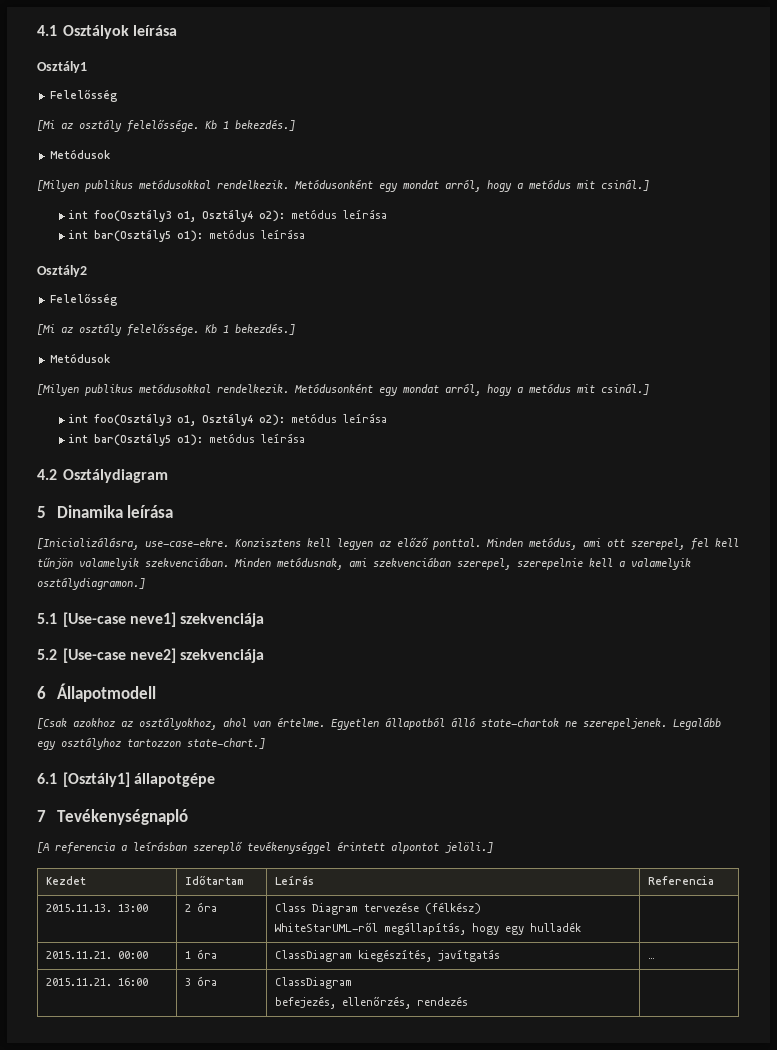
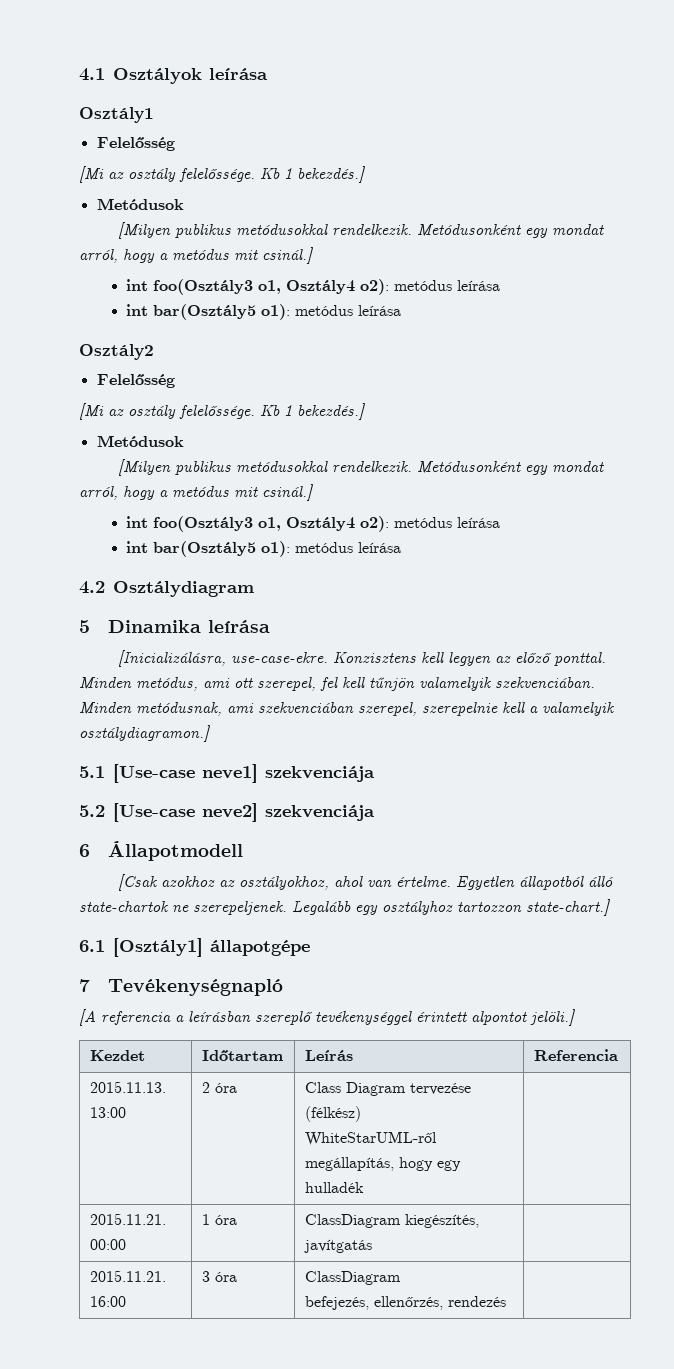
- 2015.11.21. 00:00 | 1 óra | ClassDiagram kiegészítés, javítgatás | …
+ 2015.11.21. 00:00 | 1 óra | ClassDiagram kiegészítés, javítgatás |

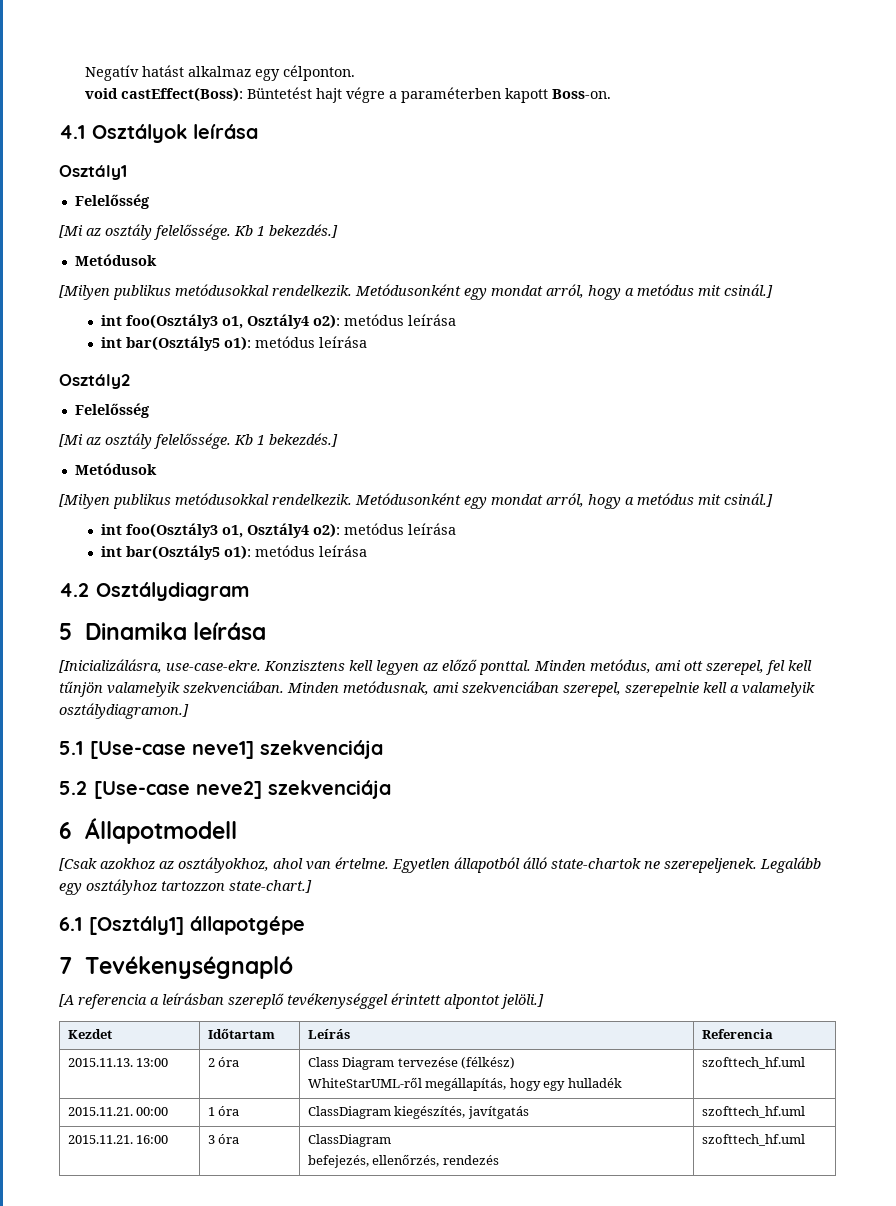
+ Negatív hatást alkalmaz egy célponton.
+ void castEffect(Boss): Büntetést hajt végre a paraméterben kapott Boss-on.
  2015.11.13. 13:00 | 2 óra | Class Diagram tervezése (félkész)
- WhiteStarUML-ről megállapítás, hogy egy hulladék |
+ WhiteStarUML-ről megállapítás, hogy egy hulladék | szofttech_hf.uml
- 2015.11.21. 00:00 | 1 óra | ClassDiagram kiegészítés, javítgatás |
+ 2015.11.21. 00:00 | 1 óra | ClassDiagram kiegészítés, javítgatás | szofttech_hf.uml
  2015.11.21. 16:00 | 3 óra | ClassDiagram
- befejezés, ellenőrzés, rendezés |
+ befejezés, ellenőrzés, rendezés | szofttech_hf.uml

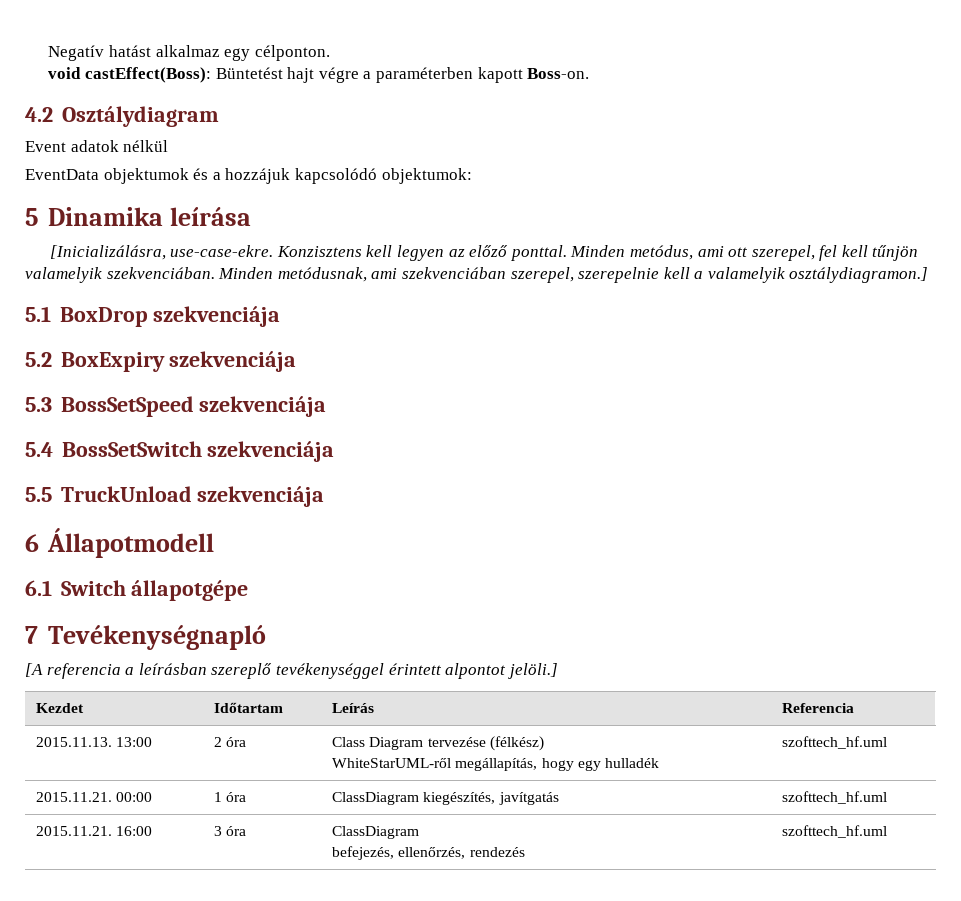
- 4.1 Osztályok leírása
- Osztály1
- Felelősség
- [Mi az osztály felelőssége. Kb 1 bekezdés.]
- Metódusok
- [Milyen publikus metódusokkal rendelkezik. Metódusonként egy mondat arról, hogy a metódus mit csinál.]
- int foo(Osztály3 o1, Osztály4 o2): metódus leírása
- int bar(Osztály5 o1): metódus leírása
- Osztály2
- Felelősség
- [Mi az osztály felelőssége. Kb 1 bekezdés.]
- Metódusok
- [Milyen publikus metódusokkal rendelkezik. Metódusonként egy mondat arról, hogy a metódus mit csinál.]
- int foo(Osztály3 o1, Osztály4 o2): metódus leírása
- int bar(Osztály5 o1): metódus leírása
  4.2 Osztálydiagram
+ Event adatok nélkül
+ EventData objektumok és a hozzájuk kapcsolódó objektumok:
- 5.1 [Use-case neve1] szekvenciája
+ 5.1 BoxDrop szekvenciája
- 5.2 [Use-case neve2] szekvenciája
+ 5.2 BoxExpiry szekvenciája
+ 5.3 BossSetSpeed szekvenciája
+ 5.4 BossSetSwitch szekvenciája
+ 5.5 TruckUnload szekvenciája
  6 Állapotmodell
- [Csak azokhoz az osztályokhoz, ahol van értelme. Egyetlen állapotból álló state-chartok ne szerepeljenek. Legalább egy osztályhoz tartozzon state-chart.]
- 6.1 [Osztály1] állapotgépe
+ 6.1 Switch állapotgépe

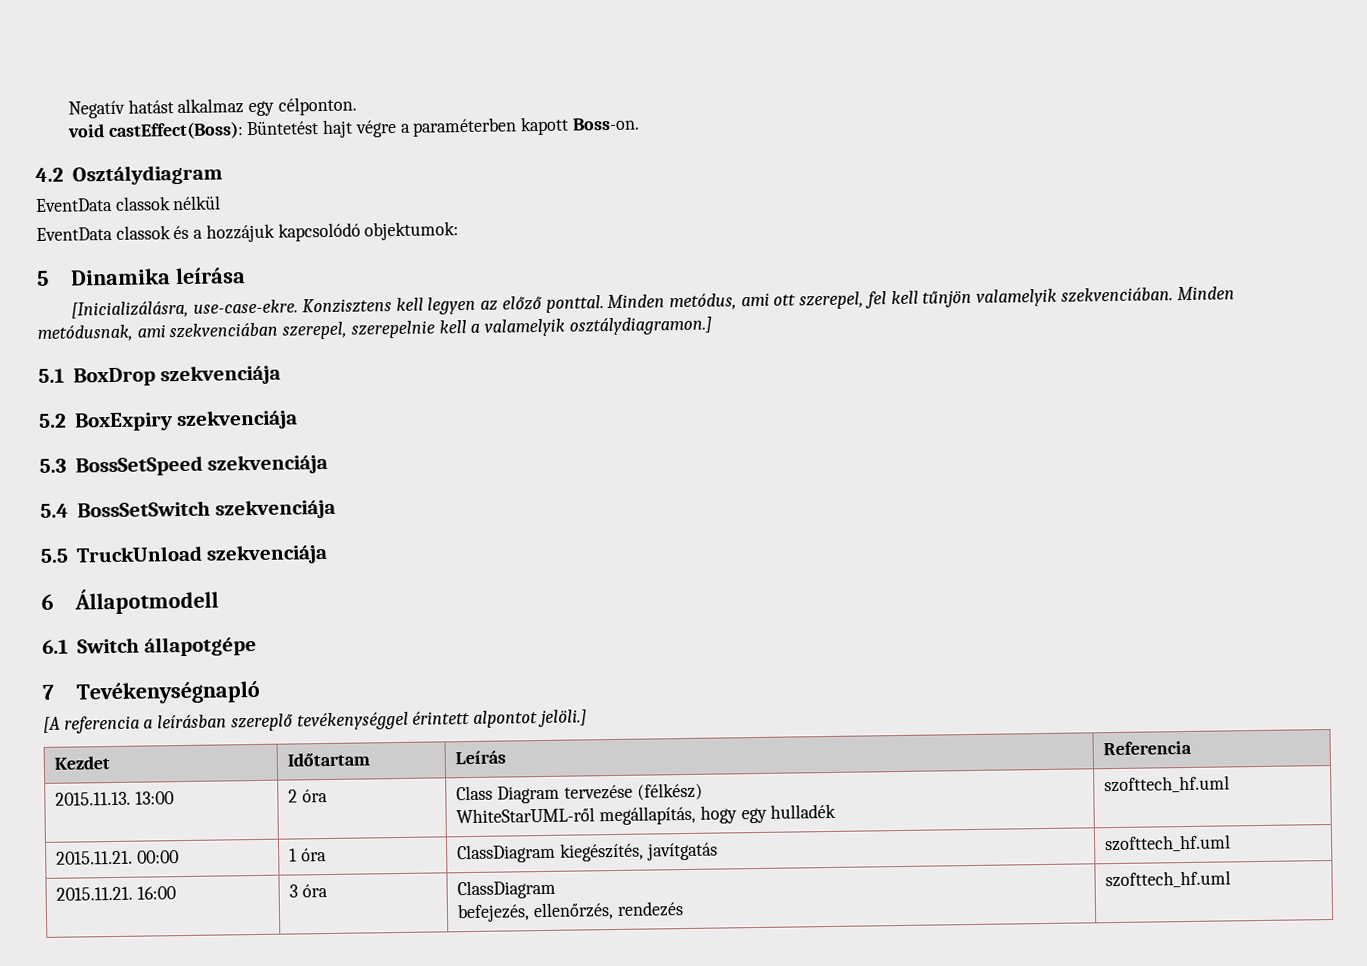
- Event adatok nélkül
+ EventData classok nélkül
- EventData objektumok és a hozzájuk kapcsolódó objektumok:
+ EventData classok és a hozzájuk kapcsolódó objektumok:

